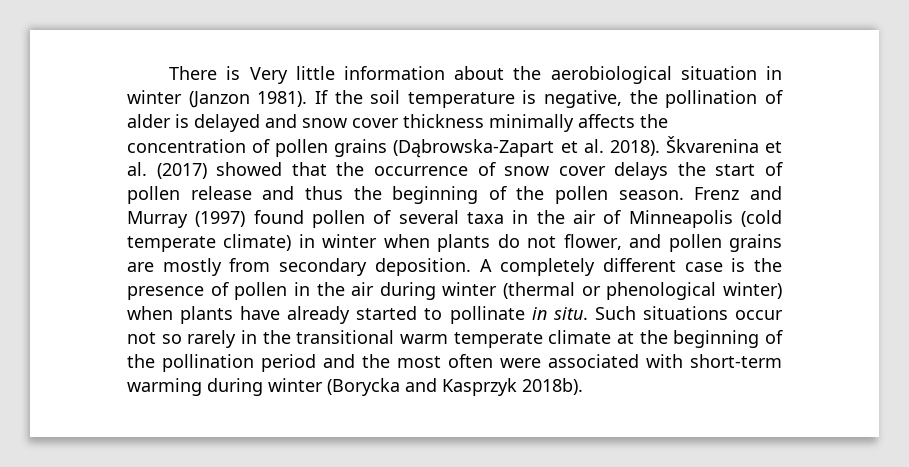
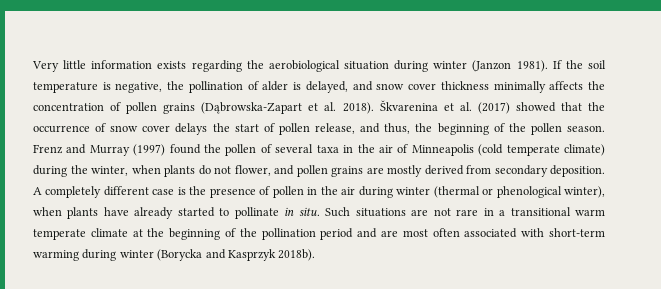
- There is Very little information about the aerobiological situation in winter (Janzon 1981).
+ Very little information exists regarding the aerobiological situation during winter (Janzon 1981).
- If the soil temperature is negative, the pollination of alder is delayed and snow cover thickness minimally affects the concentration of pollen grains (Dąbrowska-Zapart et al. 2018).
+ If the soil temperature is negative, the pollination of alder is delayed, and snow cover thickness minimally affects the concentration of pollen grains (Dąbrowska-Zapart et al. 2018).
- Škvarenina et al. (2017) showed that the occurrence of snow cover delays the start of pollen release and thus the beginning of the pollen season.
+ Škvarenina et al. (2017) showed that the occurrence of snow cover delays the start of pollen release, and thus, the beginning of the pollen season.
- Frenz and Murray (1997) found pollen of several taxa in the air of Minneapolis (cold temperate climate) in winter when plants do not flower, and pollen grains are mostly from secondary deposition.
+ Frenz and Murray (1997) found the pollen of several taxa in the air of Minneapolis (cold temperate climate) during the winter, when plants do not flower, and pollen grains are mostly derived from secondary deposition.
- A completely different case is the presence of pollen in the air during winter (thermal or phenological winter) when plants have already started to pollinate in situ.
+ A completely different case is the presence of pollen in the air during winter (thermal or phenological winter), when plants have already started to pollinate in situ.
- Such situations occur not so rarely in the transitional warm temperate climate at the beginning of the pollination period and the most often were associated with short-term warming during winter (Borycka and Kasprzyk 2018b).
+ Such situations are not rare in a transitional warm temperate climate at the beginning of the pollination period and are most often associated with short-term warming during winter (Borycka and Kasprzyk 2018b).

